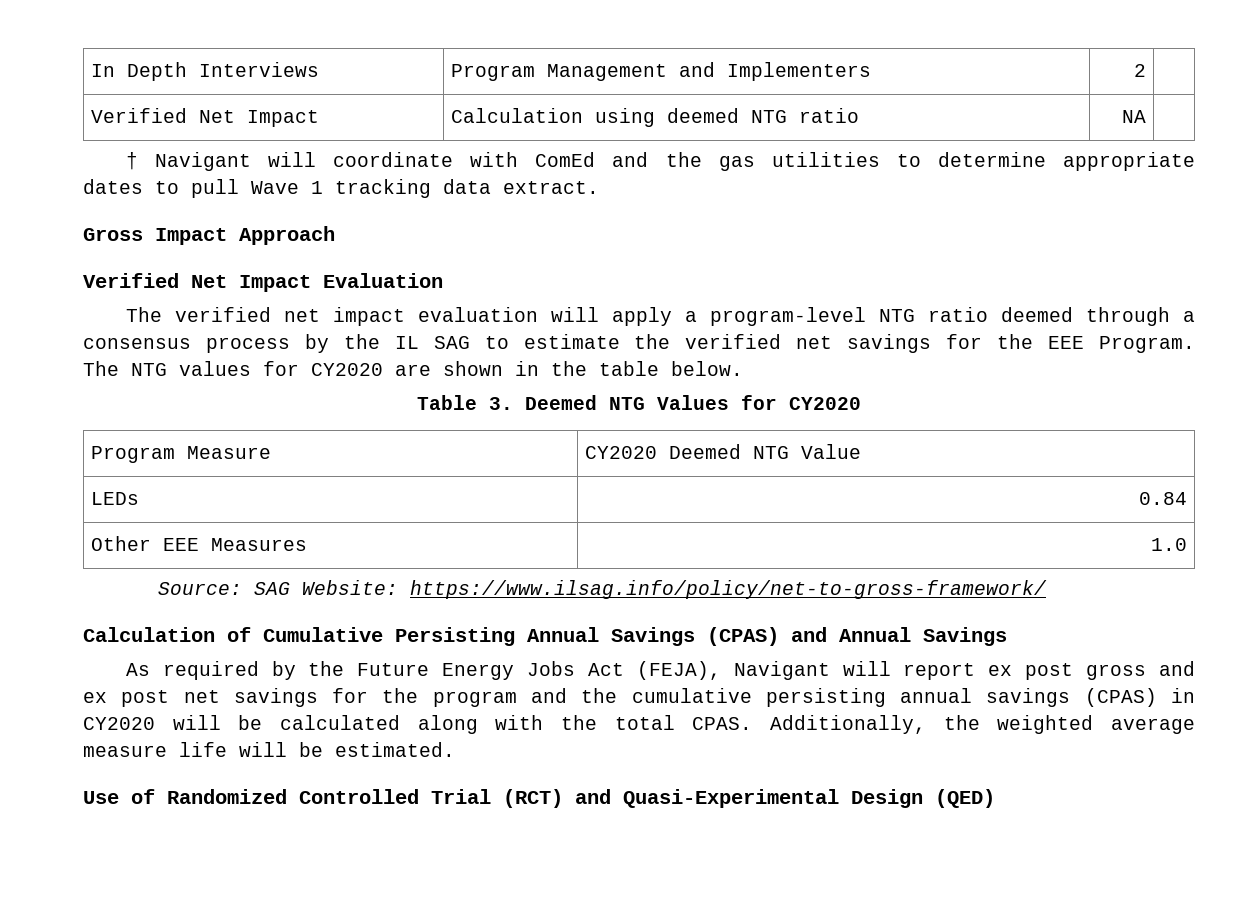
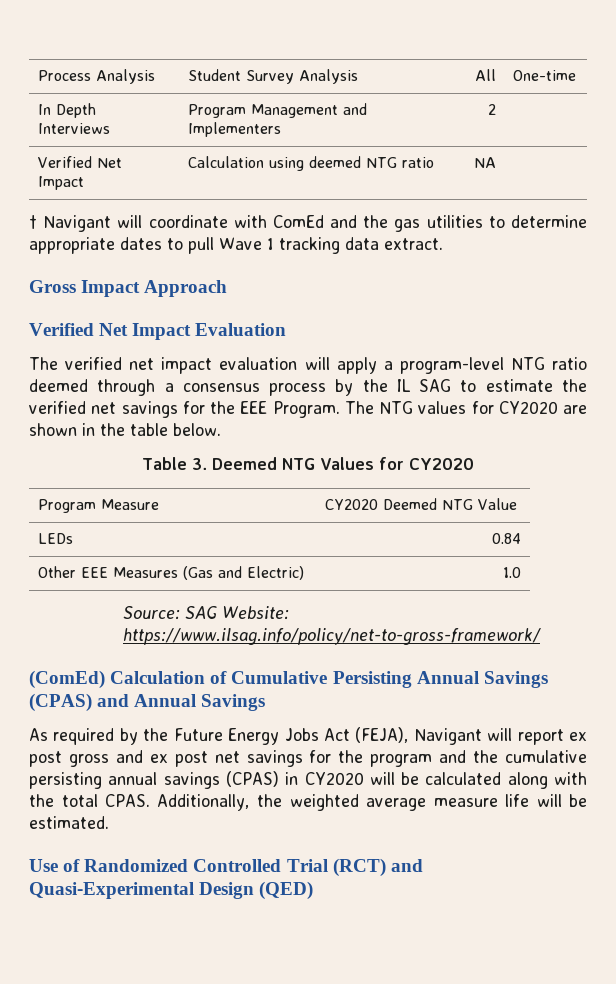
+ Process Analysis | Student Survey Analysis | All | One-time
- Other EEE Measures | 1.0
+ Other EEE Measures (Gas and Electric) | 1.0
- Calculation of Cumulative Persisting Annual Savings (CPAS) and Annual Savings
+ (ComEd) Calculation of Cumulative Persisting Annual Savings (CPAS) and Annual Savings

